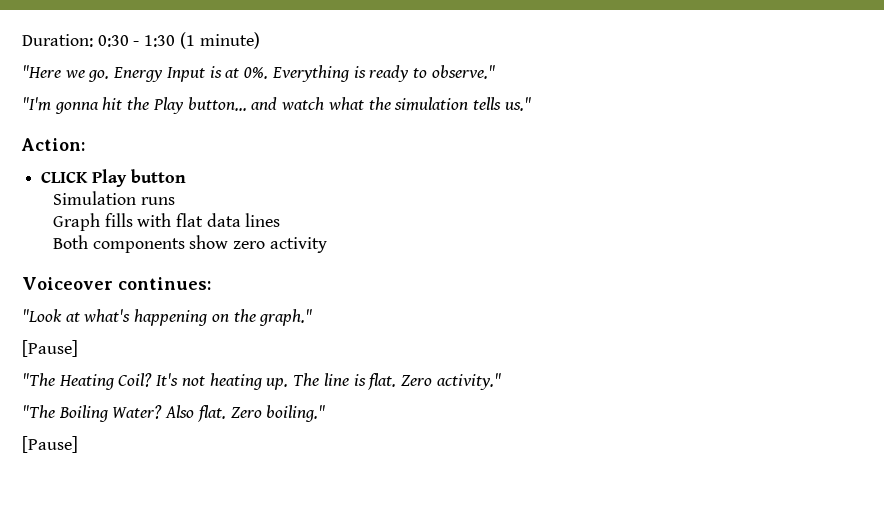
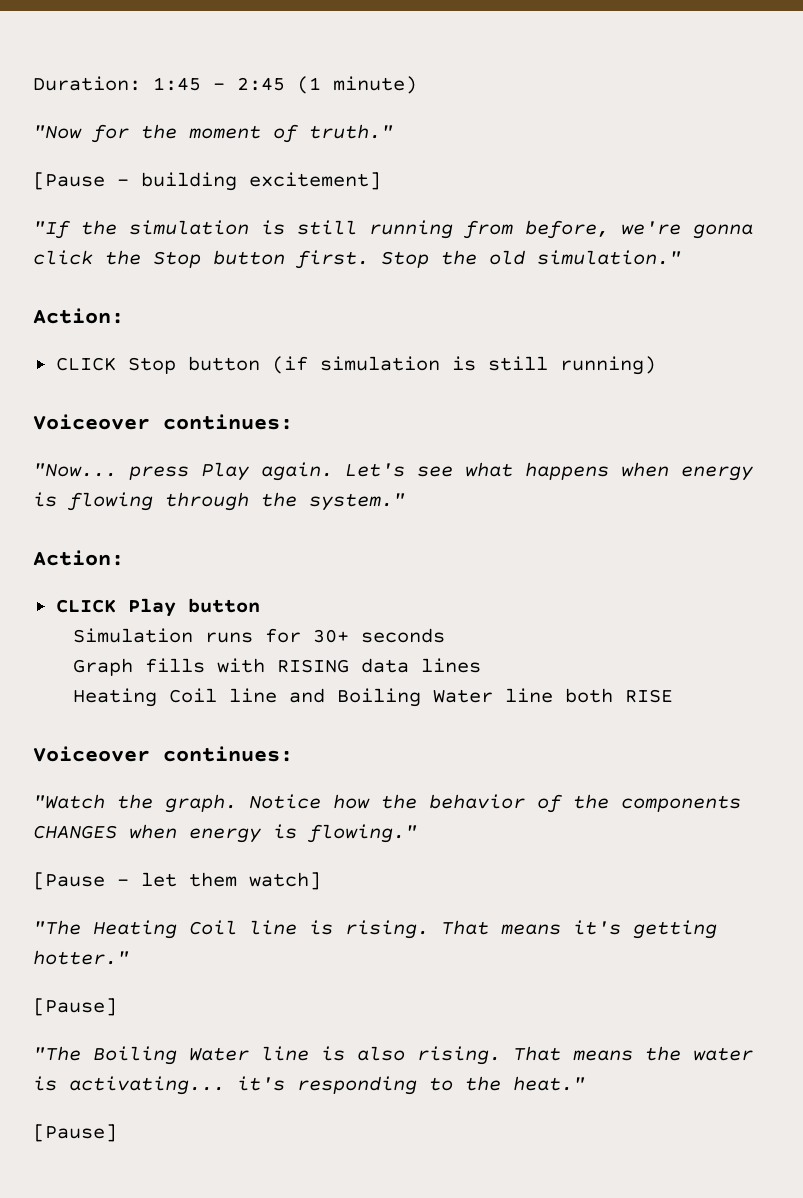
- Duration: 0:30 - 1:30 (1 minute)
+ Duration: 1:45 - 2:45 (1 minute)
- "Here we go. Energy Input is at 0%. Everything is ready to observe."
- "I'm gonna hit the Play button... and watch what the simulation tells us."
+ "Now for the moment of truth."
+ [Pause - building excitement]
+ "If the simulation is still running from before, we're gonna click the Stop button first. Stop the old simulation."
+ Action:
+ CLICK Stop button (if simulation is still running)
+ Voiceover continues:
+ "Now... press Play again. Let's see what happens when energy is flowing through the system."
- Simulation runs
+ Simulation runs for 30+ seconds
- Graph fills with flat data lines
+ Graph fills with RISING data lines
- Both components show zero activity
+ Heating Coil line and Boiling Water line both RISE
  Voiceover continues:
- "Look at what's happening on the graph."
+ "Watch the graph. Notice how the behavior of the components CHANGES when energy is flowing."
+ [Pause - let them watch]
+ "The Heating Coil line is rising. That means it's getting hotter."
  [Pause]
- "The Heating Coil? It's not heating up. The line is flat. Zero activity."
- "The Boiling Water? Also flat. Zero boiling."
+ "The Boiling Water line is also rising. That means the water is activating... it's responding to the heat."

